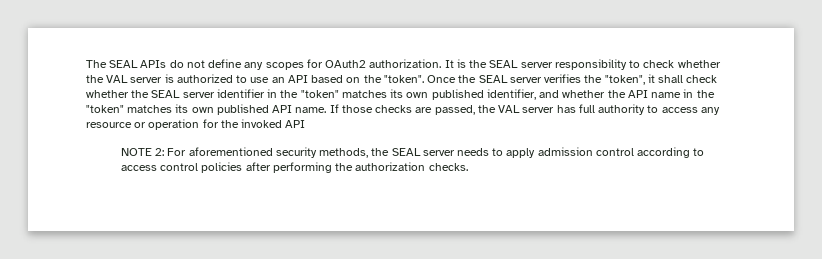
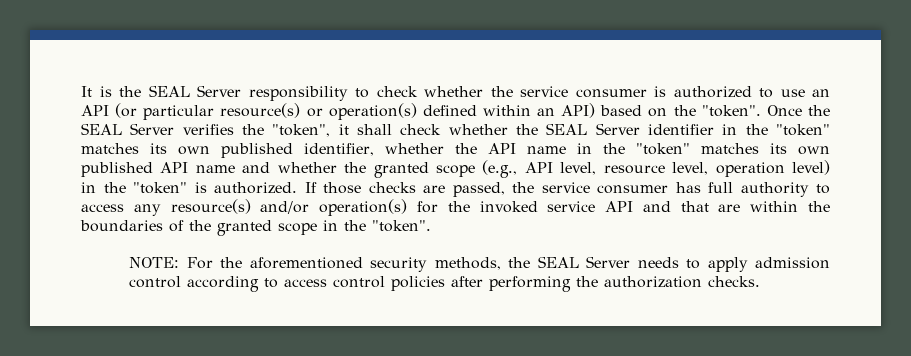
- The SEAL APIs do not define any scopes for OAuth2 authorization. It is the SEAL server responsibility to check whether the VAL server is authorized to use an API based on the "token".
+ It is the SEAL Server responsibility to check whether the service consumer is authorized to use an API (or particular resource(s) or operation(s) defined within an API) based on the "token".
- Once the SEAL server verifies the "token", it shall check whether the SEAL server identifier in the "token" matches its own published identifier, and whether the API name in the "token" matches its own published API name.
+ Once the SEAL Server verifies the "token", it shall check whether the SEAL Server identifier in the "token" matches its own published identifier, whether the API name in the "token" matches its own published API name and whether the granted scope (e.g., API level, resource level, operation level) in the "token" is authorized.
- If those checks are passed, the VAL server has full authority to access any resource or operation for the invoked API
- NOTE 2: For aforementioned security methods, the SEAL server needs to apply admission control according to access control policies after performing the authorization checks.
+ If those checks are passed, the service consumer has full authority to access any resource(s) and/or operation(s) for the invoked service API and that are within the boundaries of the granted scope in the "token".
+ NOTE: For the aforementioned security methods, the SEAL Server needs to apply admission control according to access control policies after performing the authorization checks.

